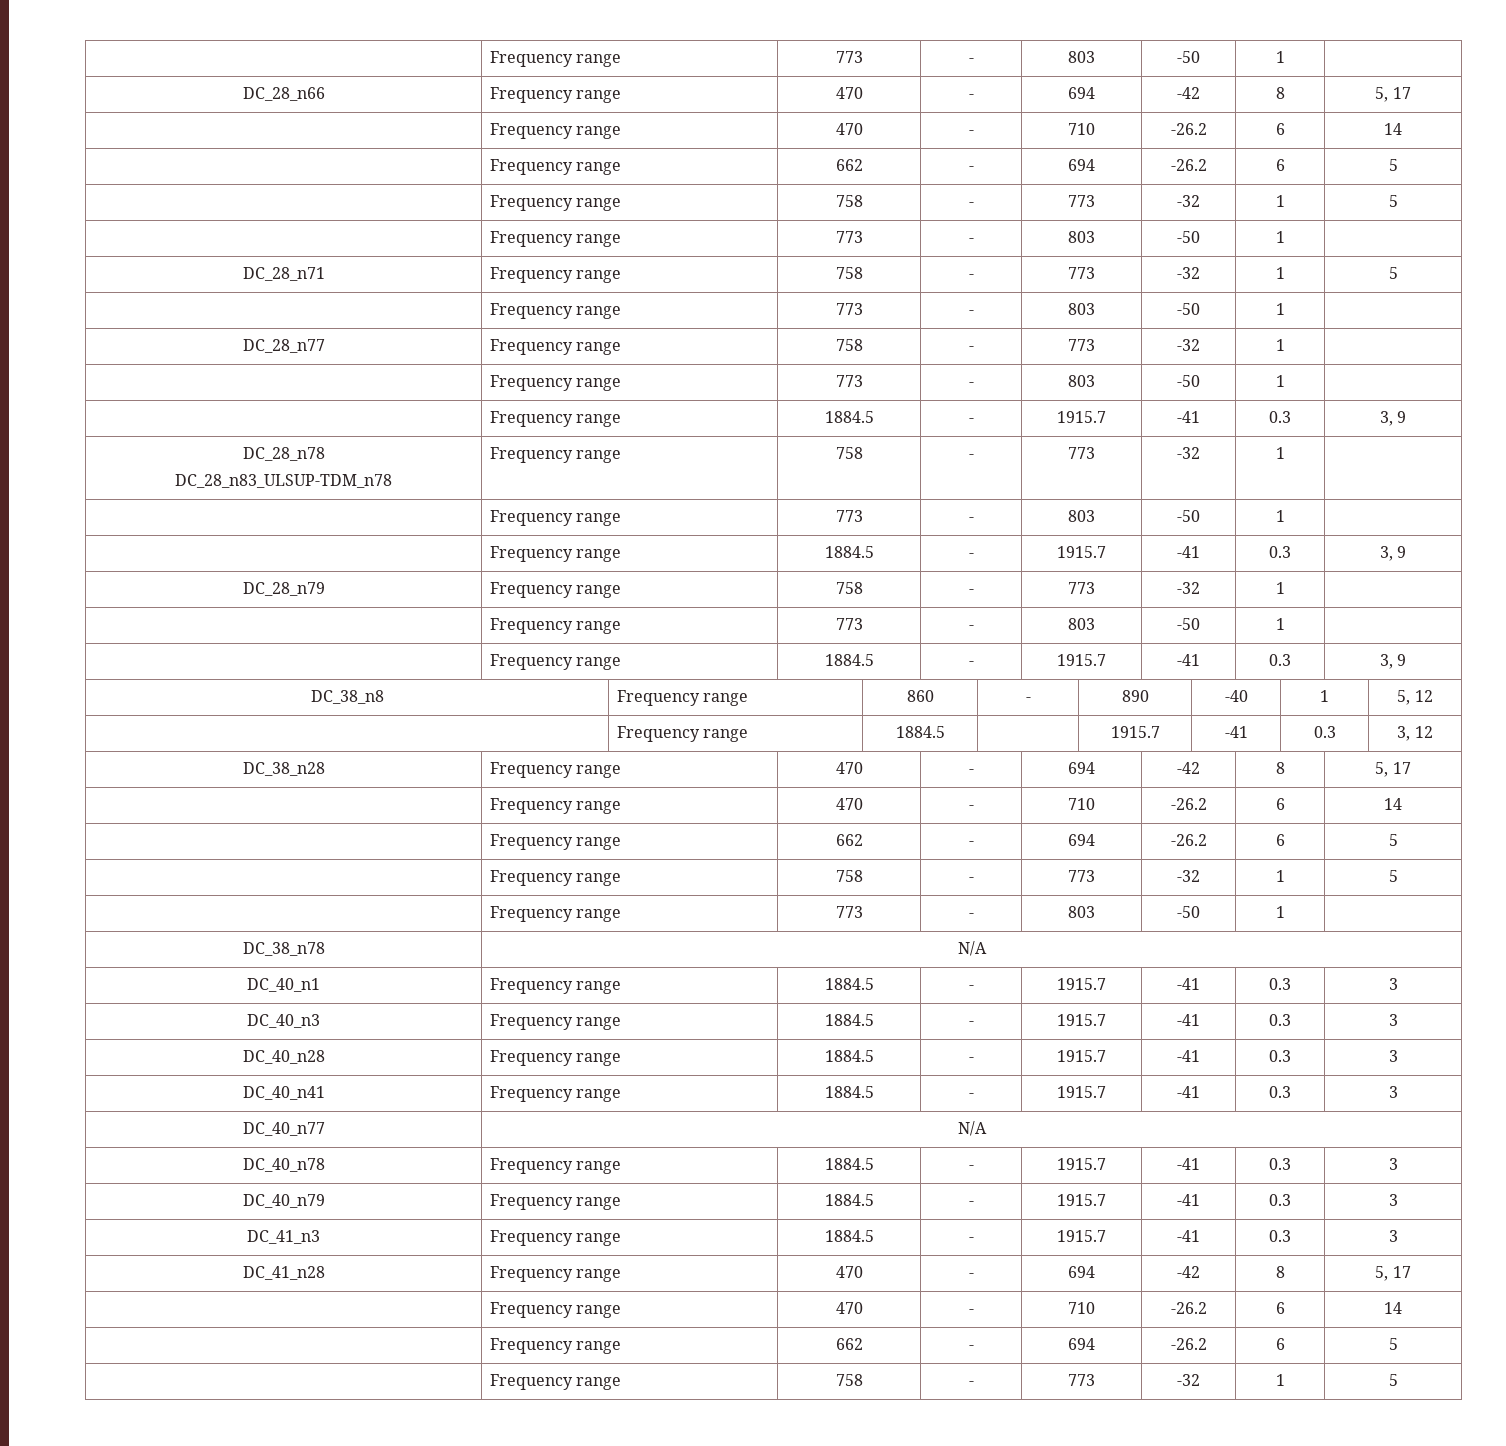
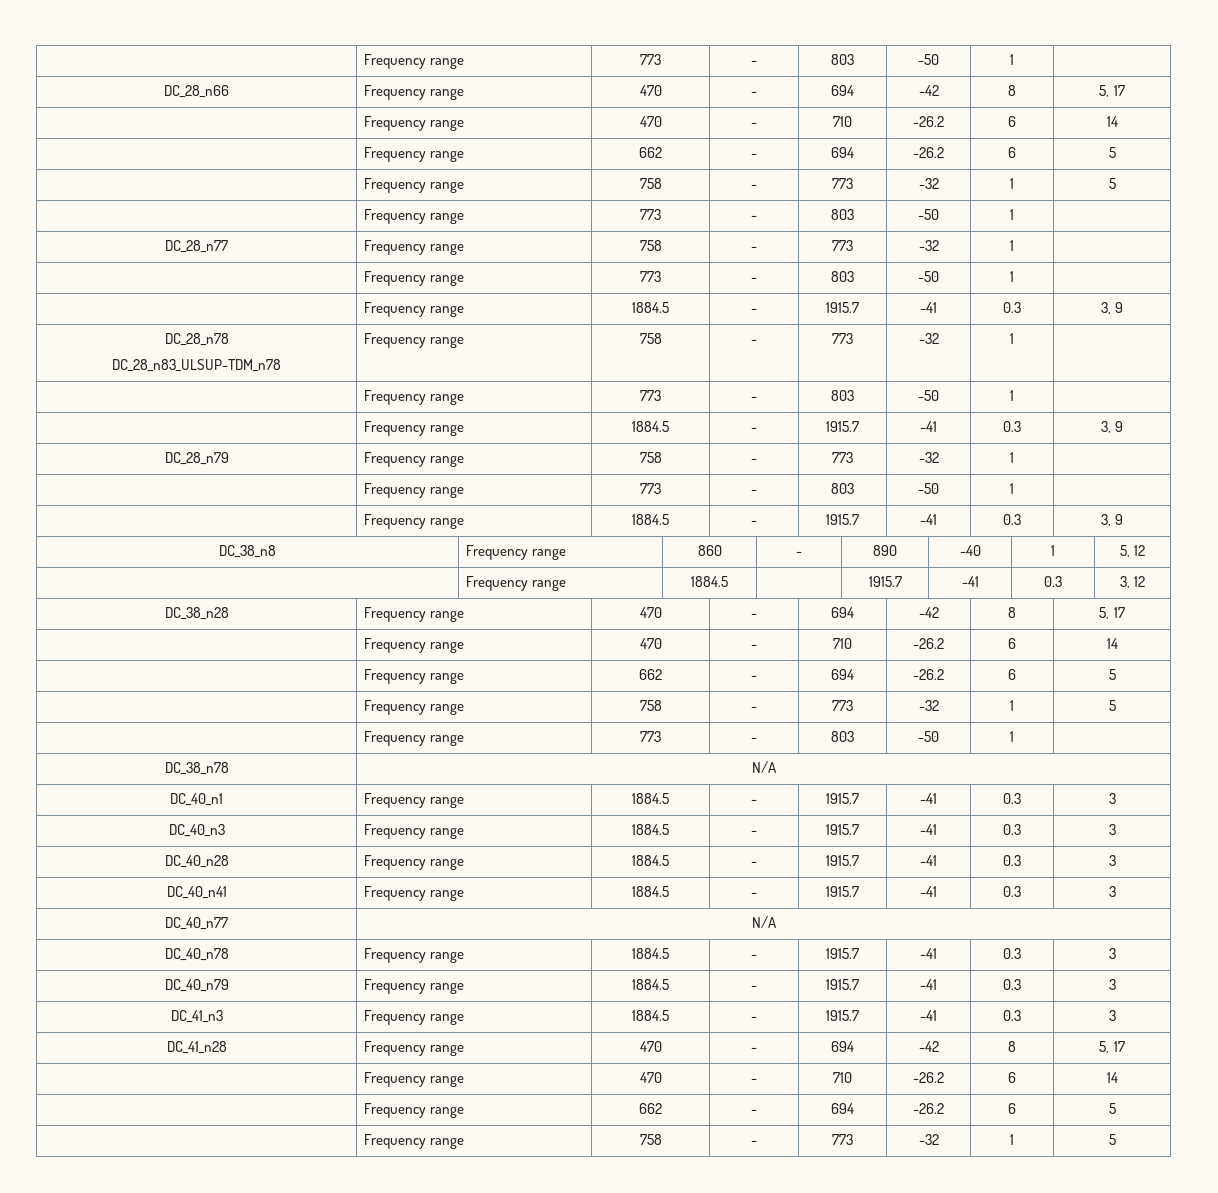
- DC_28_n71 | Frequency range | 758 | - | 773 | -32 | 1 | 5
- | Frequency range | 773 | - | 803 | -50 | 1 |

